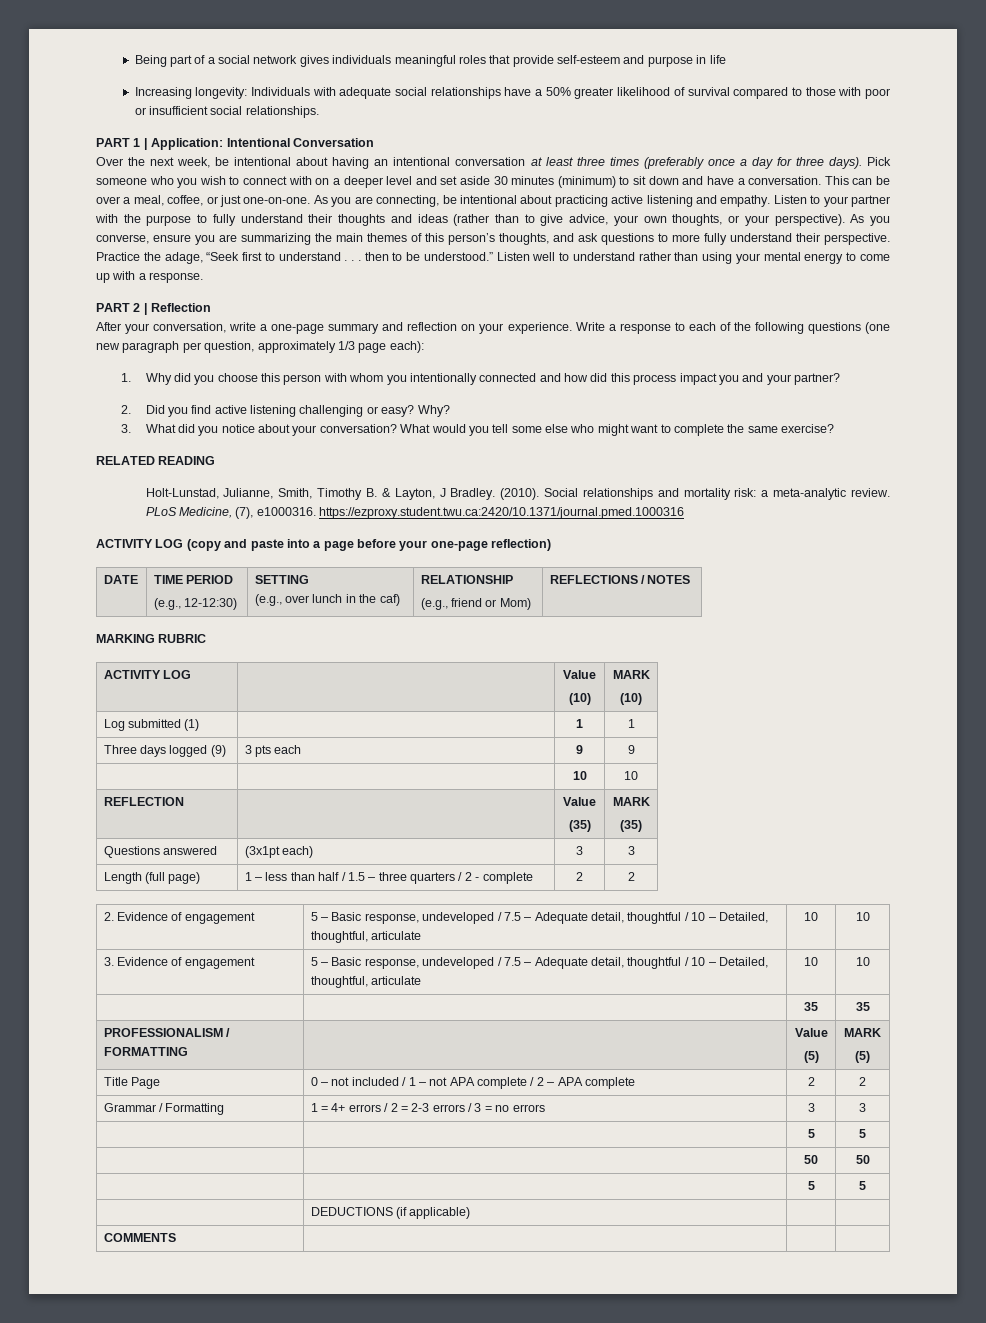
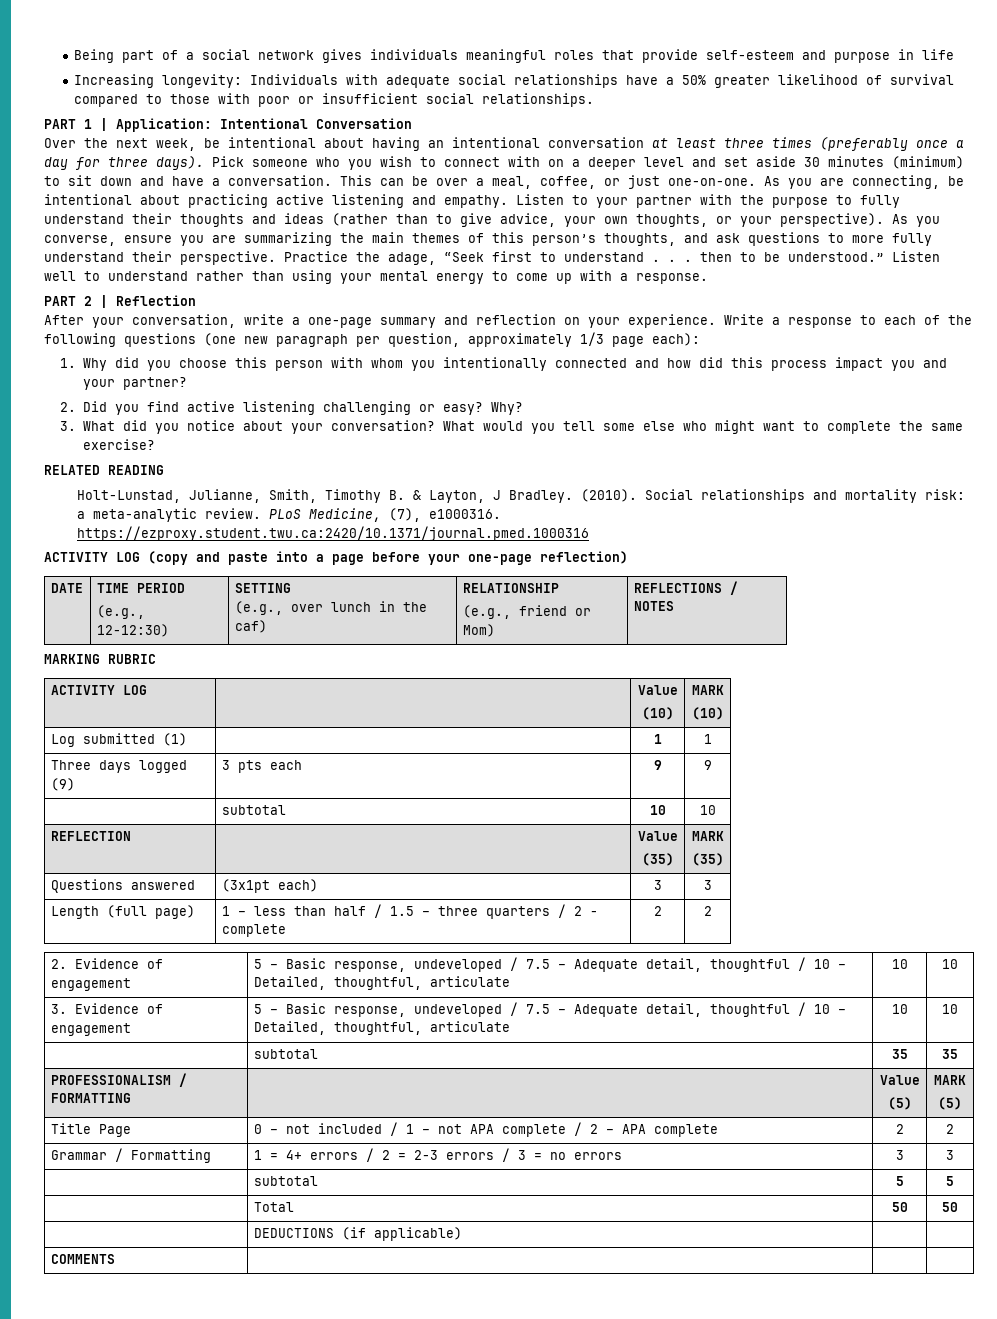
- | | 10 | 10
+ | subtotal | 10 | 10
- | | 35 | 35
+ | subtotal | 35 | 35
  Grammar / Formatting | 1 = 4+ errors / 2 = 2-3 errors / 3 = no errors | 3 | 3
- | | 5 | 5
- | | 50 | 50
- | | 5 | 5
+ | subtotal | 5 | 5
+ | Total | 50 | 50

